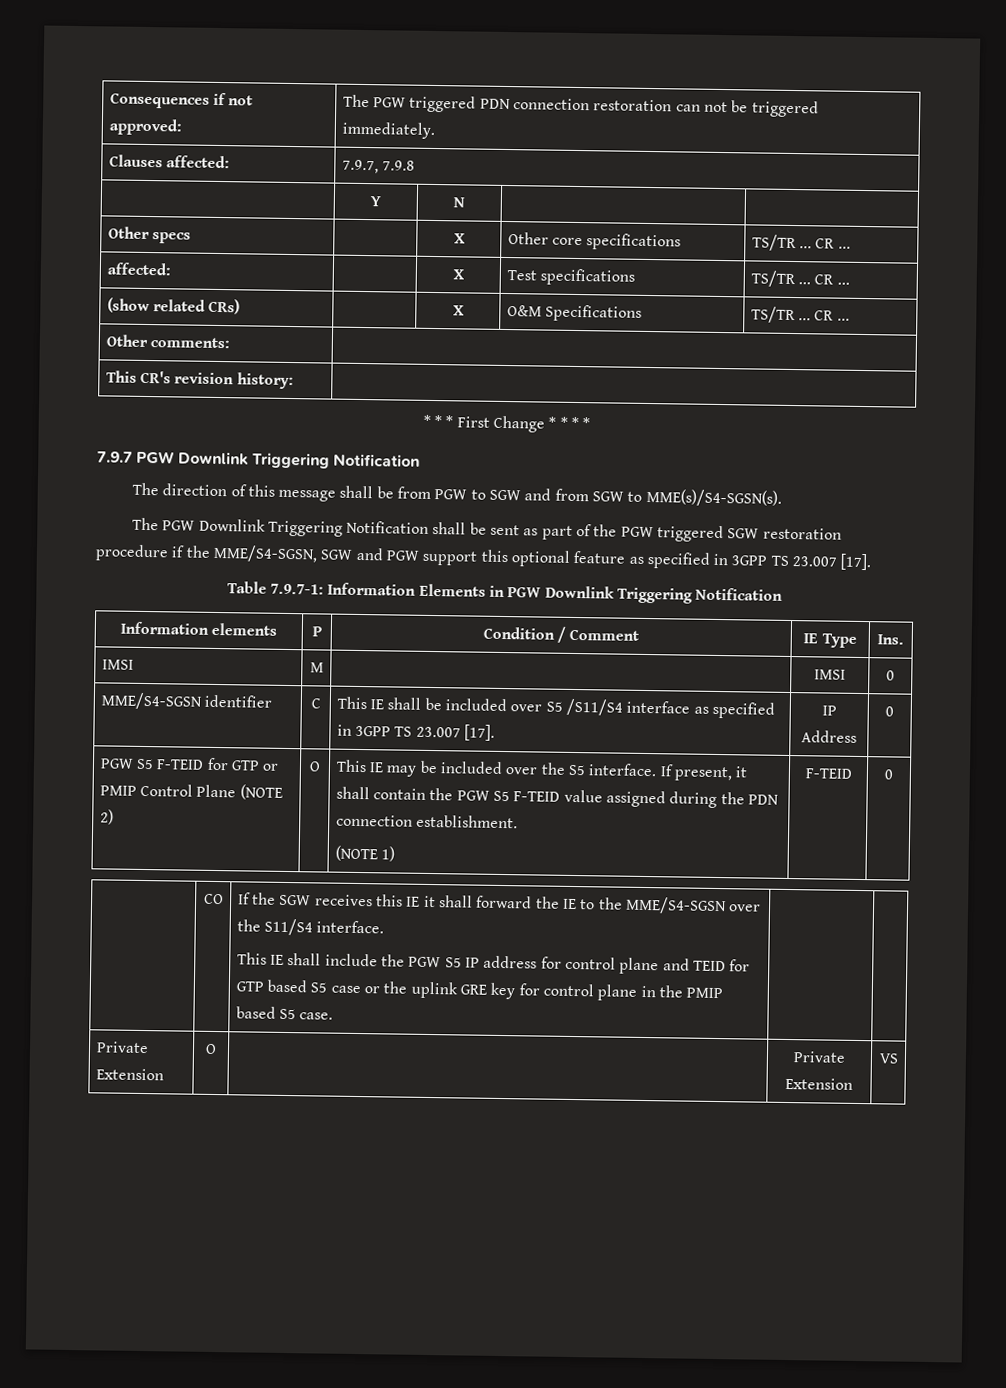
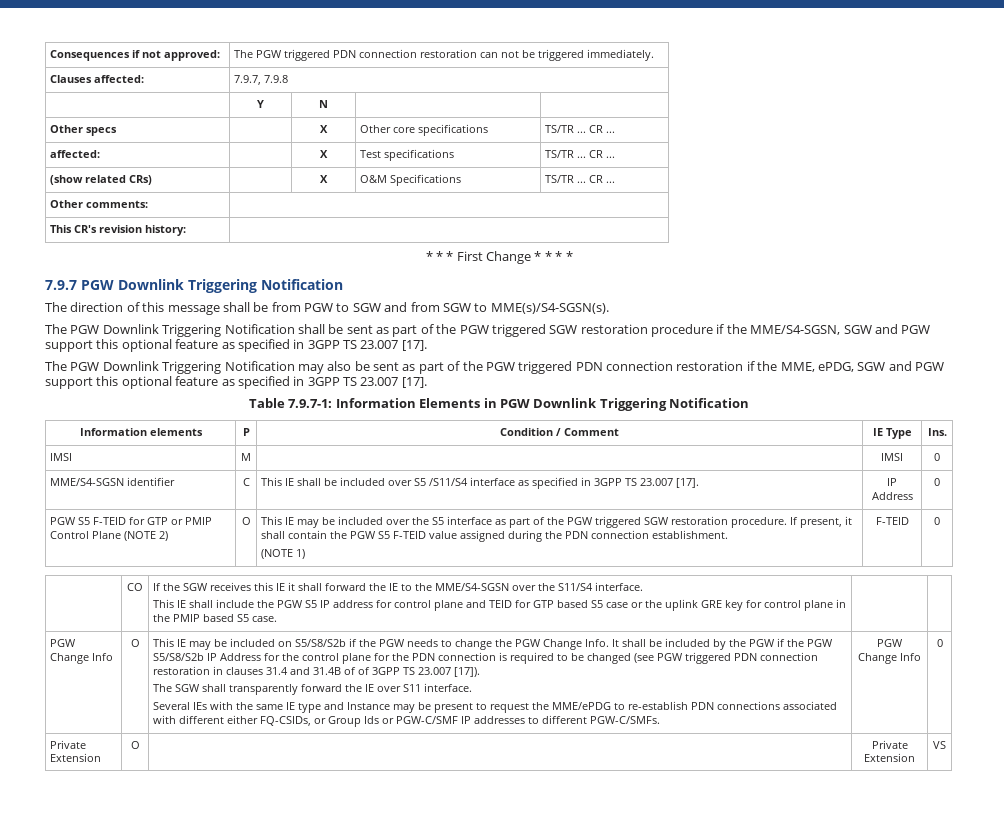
+ The PGW Downlink Triggering Notification may also be sent as part of the PGW triggered PDN connection restoration if the MME, ePDG, SGW and PGW support this optional feature as specified in 3GPP TS 23.007 [17].
- This IE may be included over the S5 interface.
+ This IE may be included over the S5 interface as part of the PGW triggered SGW restoration procedure.
+ PGW Change Info | O | This IE may be included on S5/S8/S2b if the PGW needs to change the PGW Change Info. It shall be included by the PGW if the PGW S5/S8/S2b IP Address for the control plane for the PDN connection is required to be changed (see PGW triggered PDN connection restoration in clauses 31.4 and 31.4B of of 3GPP TS 23.007 [17]).
+ The SGW shall transparently forward the IE over S11 interface.
+ Several IEs with the same IE type and Instance may be present to request the MME/ePDG to re-establish PDN connections associated with different either FQ-CSIDs, or Group Ids or PGW-C/SMF IP addresses to different PGW-C/SMFs. | PGW Change Info | 0

